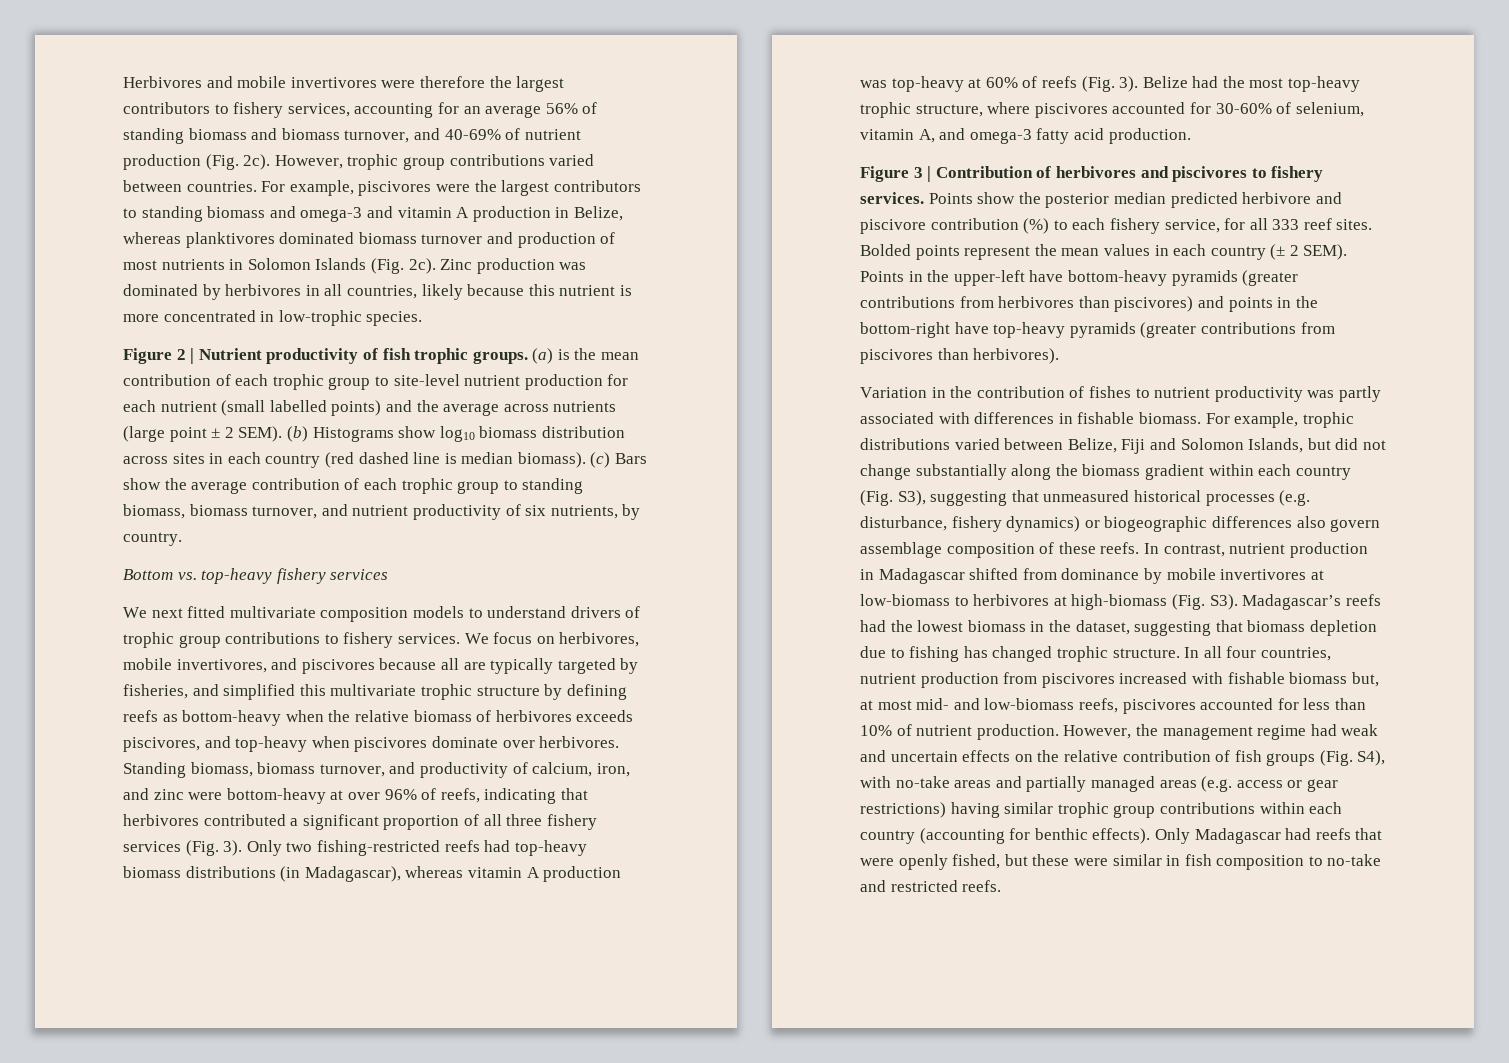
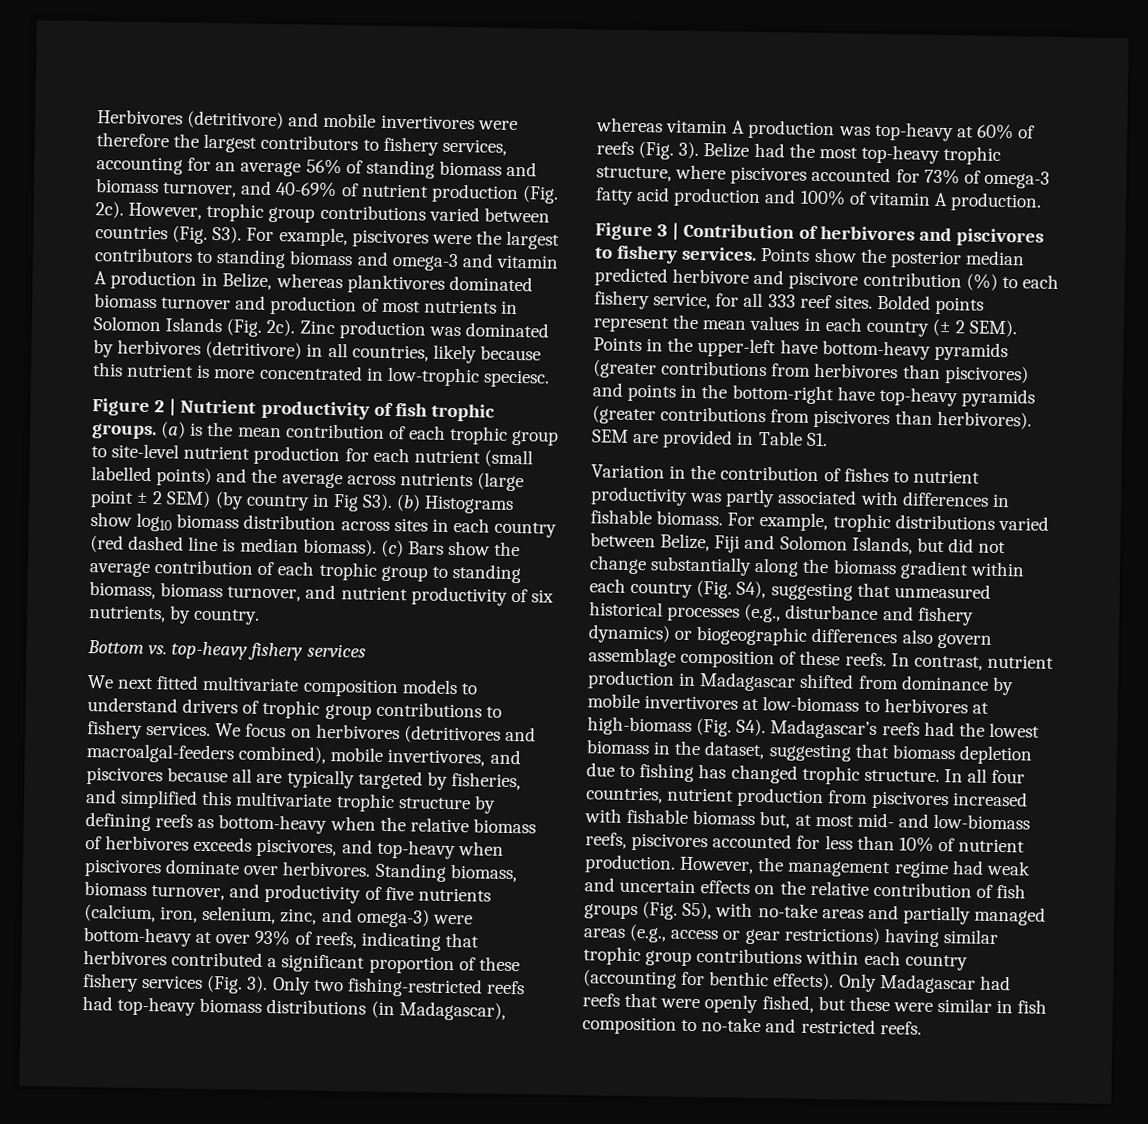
- Herbivores and mobile invertivores were therefore the largest contributors to fishery services, accounting for an average 56% of standing biomass and biomass turnover, and 40-69% of nutrient production (Fig. 2c).
+ Herbivores (detritivore) and mobile invertivores were therefore the largest contributors to fishery services, accounting for an average 56% of standing biomass and biomass turnover, and 40-69% of nutrient production (Fig. 2c).
- However, trophic group contributions varied between countries. For example, piscivores were the largest contributors to standing biomass and omega-3 and vitamin A production in Belize, whereas planktivores dominated biomass turnover and production of most nutrients in Solomon Islands (Fig. 2c).
+ However, trophic group contributions varied between countries (Fig. S3). For example, piscivores were the largest contributors to standing biomass and omega-3 and vitamin A production in Belize, whereas planktivores dominated biomass turnover and production of most nutrients in Solomon Islands (Fig. 2c).
- Zinc production was dominated by herbivores in all countries, likely because this nutrient is more concentrated in low-trophic species.
+ Zinc production was dominated by herbivores (detritivore) in all countries, likely because this nutrient is more concentrated in low-trophic speciesc.
- (a) is the mean contribution of each trophic group to site-level nutrient production for each nutrient (small labelled points) and the average across nutrients (large point ± 2 SEM). (b) Histograms show log10 biomass distribution across sites in each country (red dashed line is median biomass).
+ (a) is the mean contribution of each trophic group to site-level nutrient production for each nutrient (small labelled points) and the average across nutrients (large point ± 2 SEM) (by country in Fig S3). (b) Histograms show log10 biomass distribution across sites in each country (red dashed line is median biomass).
- We focus on herbivores, mobile invertivores, and piscivores because all are typically targeted by fisheries, and simplified this multivariate trophic structure by defining reefs as bottom-heavy when the relative biomass of herbivores exceeds piscivores, and top-heavy when piscivores dominate over herbivores.
+ We focus on herbivores (detritivores and macroalgal-feeders combined), mobile invertivores, and piscivores because all are typically targeted by fisheries, and simplified this multivariate trophic structure by defining reefs as bottom-heavy when the relative biomass of herbivores exceeds piscivores, and top-heavy when piscivores dominate over herbivores.
- Standing biomass, biomass turnover, and productivity of calcium, iron, and zinc were bottom-heavy at over 96% of reefs, indicating that herbivores contributed a significant proportion of all three fishery services (Fig. 3).
+ Standing biomass, biomass turnover, and productivity of five nutrients (calcium, iron, selenium, zinc, and omega-3) were bottom-heavy at over 93% of reefs, indicating that herbivores contributed a significant proportion of these fishery services (Fig. 3).
- Belize had the most top-heavy trophic structure, where piscivores accounted for 30-60% of selenium, vitamin A, and omega-3 fatty acid production.
+ Belize had the most top-heavy trophic structure, where piscivores accounted for 73% of omega-3 fatty acid production and 100% of vitamin A production.
+ SEM are provided in Table S1.
- For example, trophic distributions varied between Belize, Fiji and Solomon Islands, but did not change substantially along the biomass gradient within each country (Fig. S3), suggesting that unmeasured historical processes (e.g. disturbance, fishery dynamics) or biogeographic differences also govern assemblage composition of these reefs.
+ For example, trophic distributions varied between Belize, Fiji and Solomon Islands, but did not change substantially along the biomass gradient within each country (Fig. S4), suggesting that unmeasured historical processes (e.g., disturbance and fishery dynamics) or biogeographic differences also govern assemblage composition of these reefs.
- In contrast, nutrient production in Madagascar shifted from dominance by mobile invertivores at low-biomass to herbivores at high-biomass (Fig. S3). Madagascar’s reefs had the lowest biomass in the dataset, suggesting that biomass depletion due to fishing has changed trophic structure.
+ In contrast, nutrient production in Madagascar shifted from dominance by mobile invertivores at low-biomass to herbivores at high-biomass (Fig. S4). Madagascar’s reefs had the lowest biomass in the dataset, suggesting that biomass depletion due to fishing has changed trophic structure.
- However, the management regime had weak and uncertain effects on the relative contribution of fish groups (Fig. S4), with no-take areas and partially managed areas (e.g. access or gear restrictions) having similar trophic group contributions within each country (accounting for benthic effects).
+ However, the management regime had weak and uncertain effects on the relative contribution of fish groups (Fig. S5), with no-take areas and partially managed areas (e.g., access or gear restrictions) having similar trophic group contributions within each country (accounting for benthic effects).

